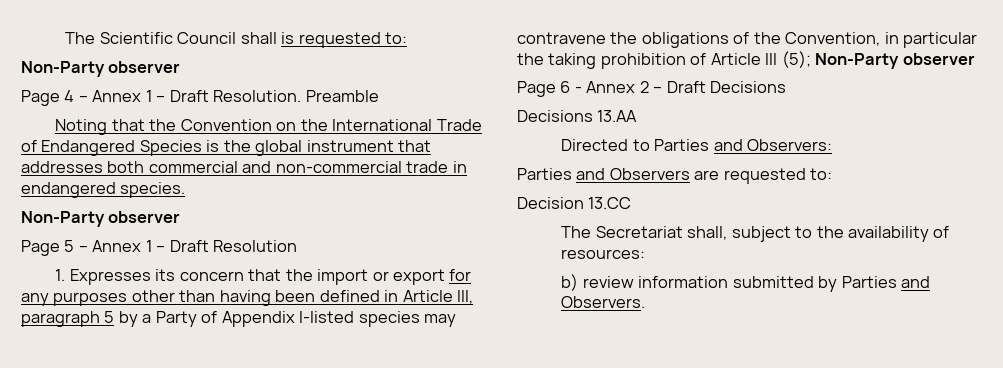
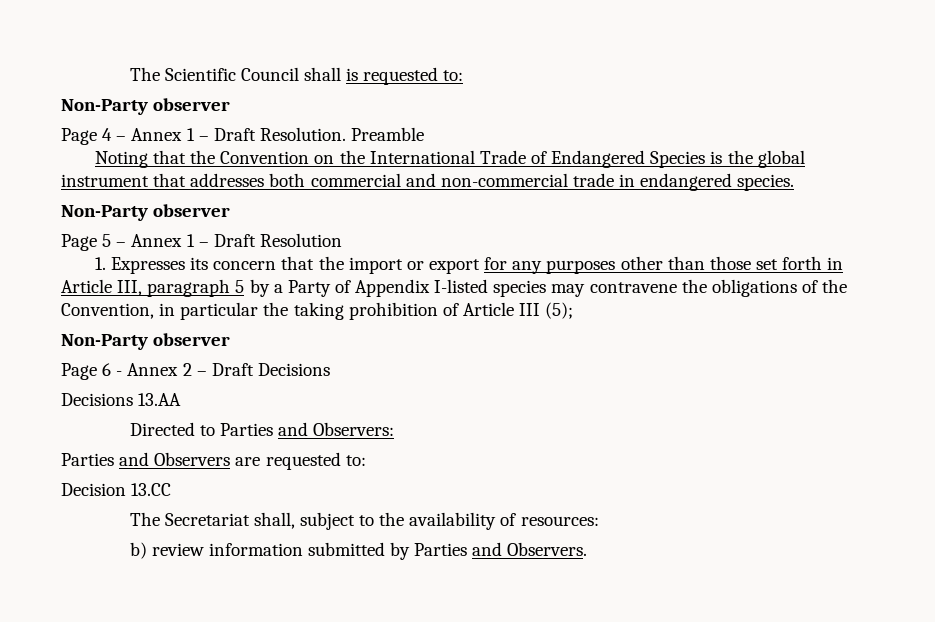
- 1. Expresses its concern that the import or export for any purposes other than having been defined in Article III, paragraph 5 by a Party of Appendix I-listed species may contravene the obligations of the Convention, in particular the taking prohibition of Article III (5); Non-Party observer
+ 1. Expresses its concern that the import or export for any purposes other than those set forth in Article III, paragraph 5 by a Party of Appendix I-listed species may contravene the obligations of the Convention, in particular the taking prohibition of Article III (5);
+ Non-Party observer

